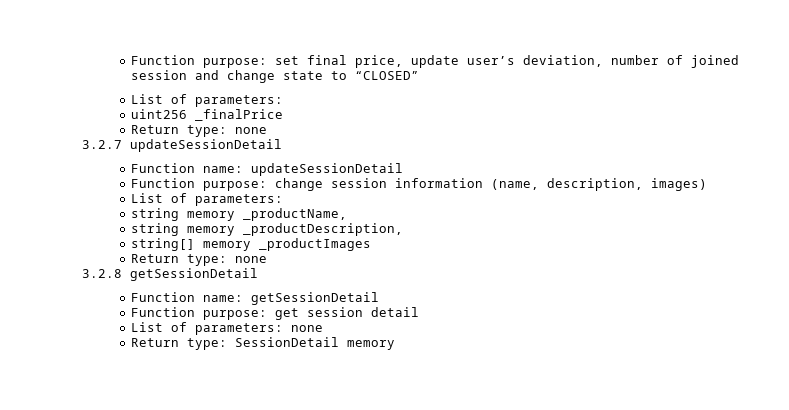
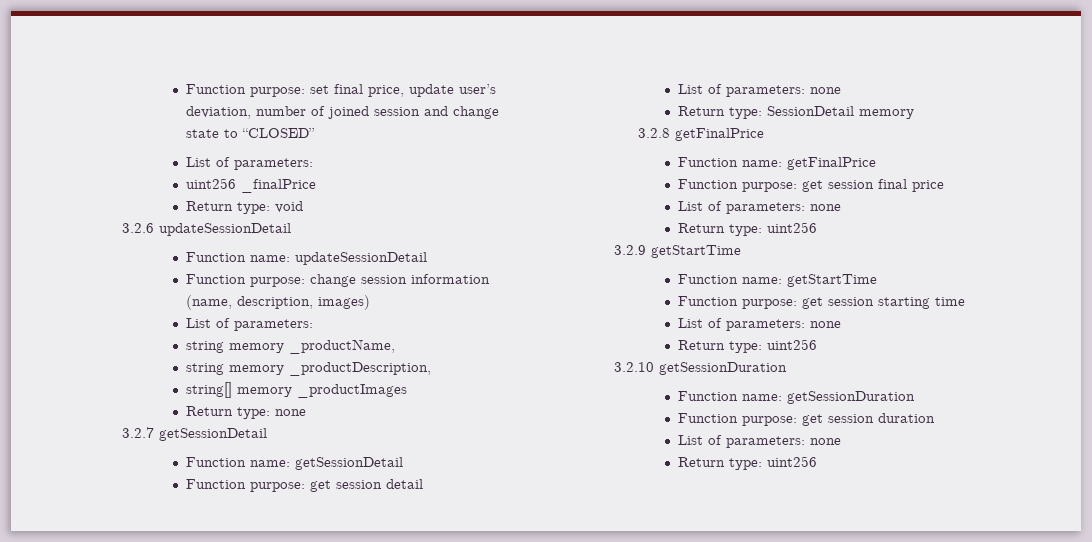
  uint256 _finalPrice
- Return type: none
- 3.2.7 updateSessionDetail
+ Return type: void
+ 3.2.6 updateSessionDetail
- 3.2.8 getSessionDetail
+ 3.2.7 getSessionDetail
+ 3.2.8 getFinalPrice
+ Function name: getFinalPrice
+ Function purpose: get session final price
+ List of parameters: none
+ Return type: uint256
+ 3.2.9 getStartTime
+ Function name: getStartTime
+ Function purpose: get session starting time
+ List of parameters: none
+ Return type: uint256
+ 3.2.10 getSessionDuration
+ Function name: getSessionDuration
+ Function purpose: get session duration
+ List of parameters: none
+ Return type: uint256

